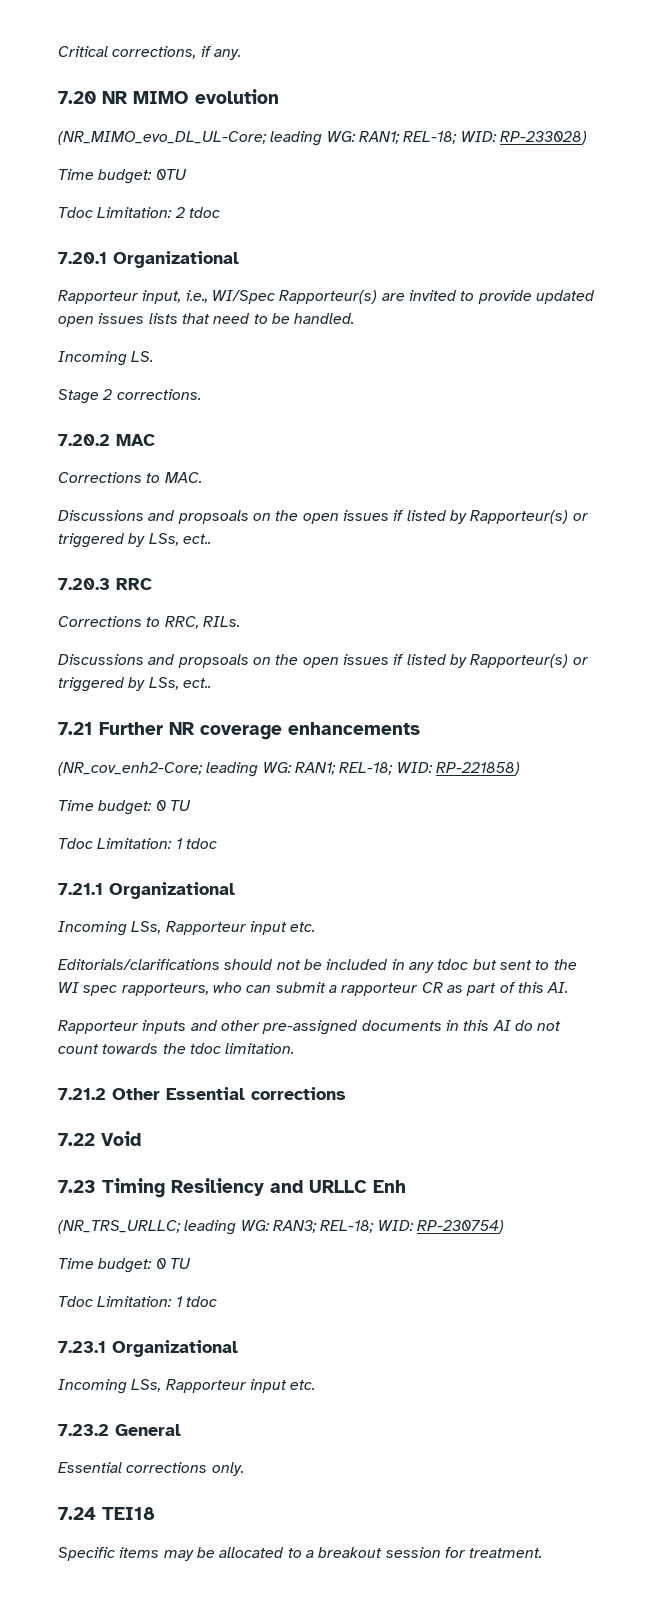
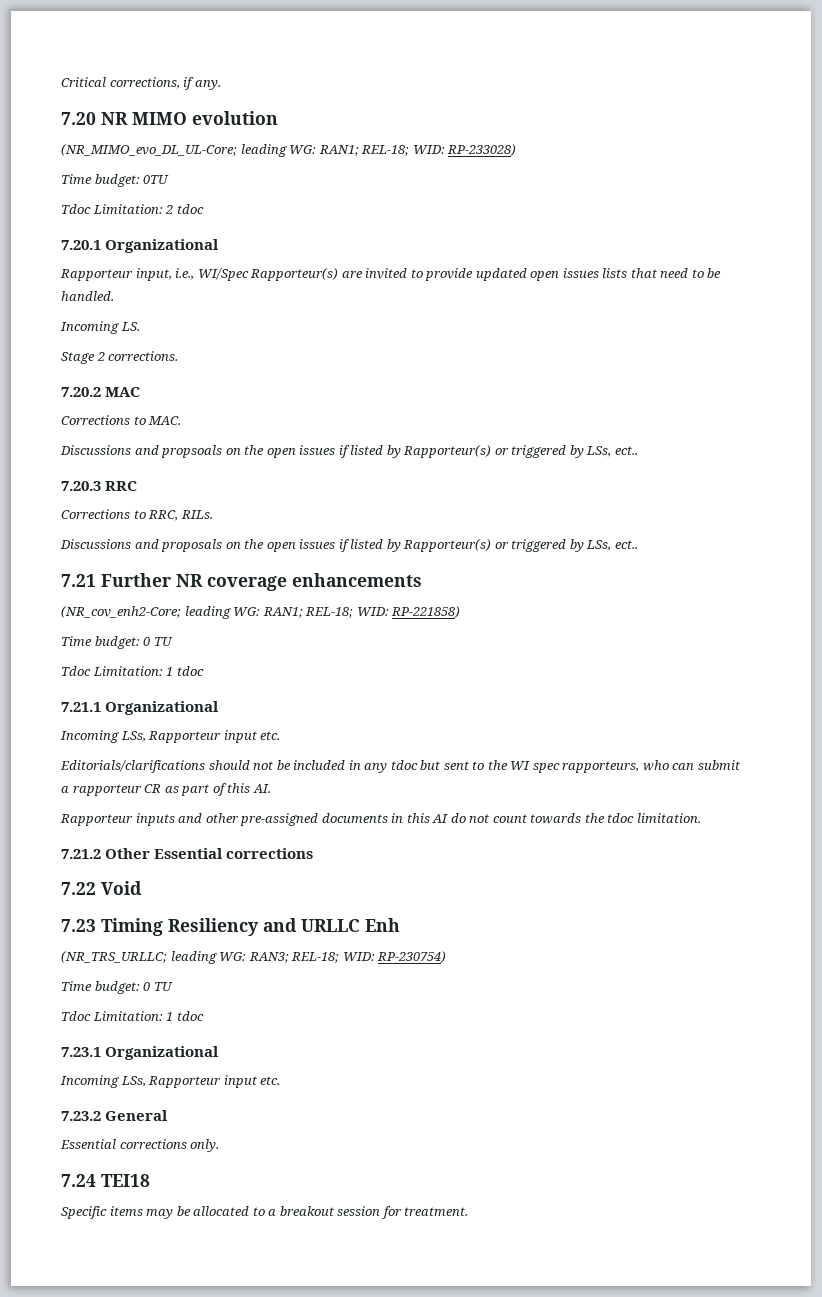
  Corrections to RRC, RILs.
- Discussions and propsoals on the open issues if listed by Rapporteur(s) or triggered by LSs, ect..
+ Discussions and proposals on the open issues if listed by Rapporteur(s) or triggered by LSs, ect..

